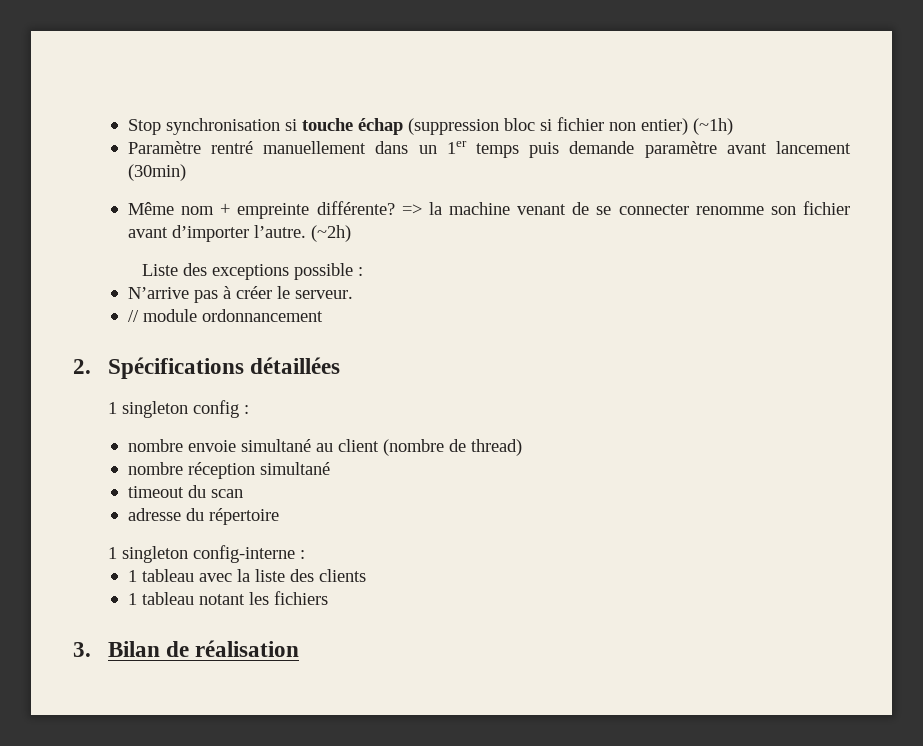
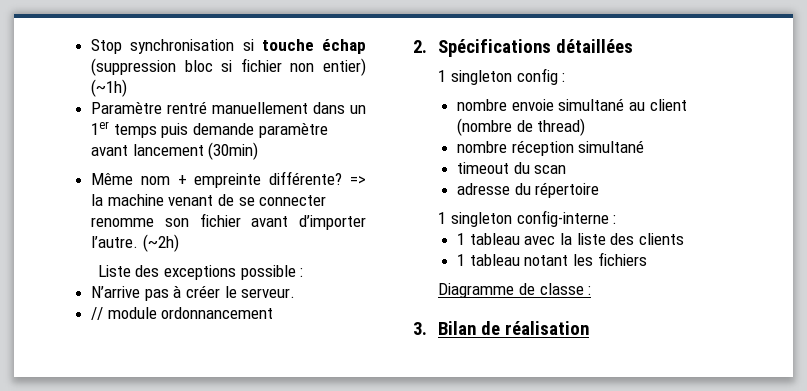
+ Diagramme de classe :

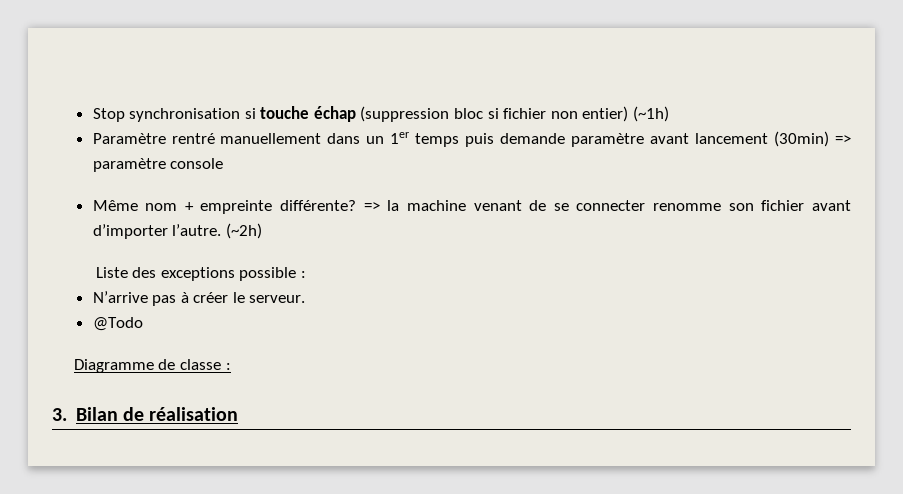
- Paramètre rentré manuellement dans un 1er temps puis demande paramètre avant lancement (30min)
+ Paramètre rentré manuellement dans un 1er temps puis demande paramètre avant lancement (30min) => paramètre console
- // module ordonnancement
- 2. Spécifications détaillées
- 1 singleton config :
- nombre envoie simultané au client (nombre de thread)
- nombre réception simultané
- timeout du scan
- adresse du répertoire
- 1 singleton config-interne :
- 1 tableau avec la liste des clients
- 1 tableau notant les fichiers
+ @Todo

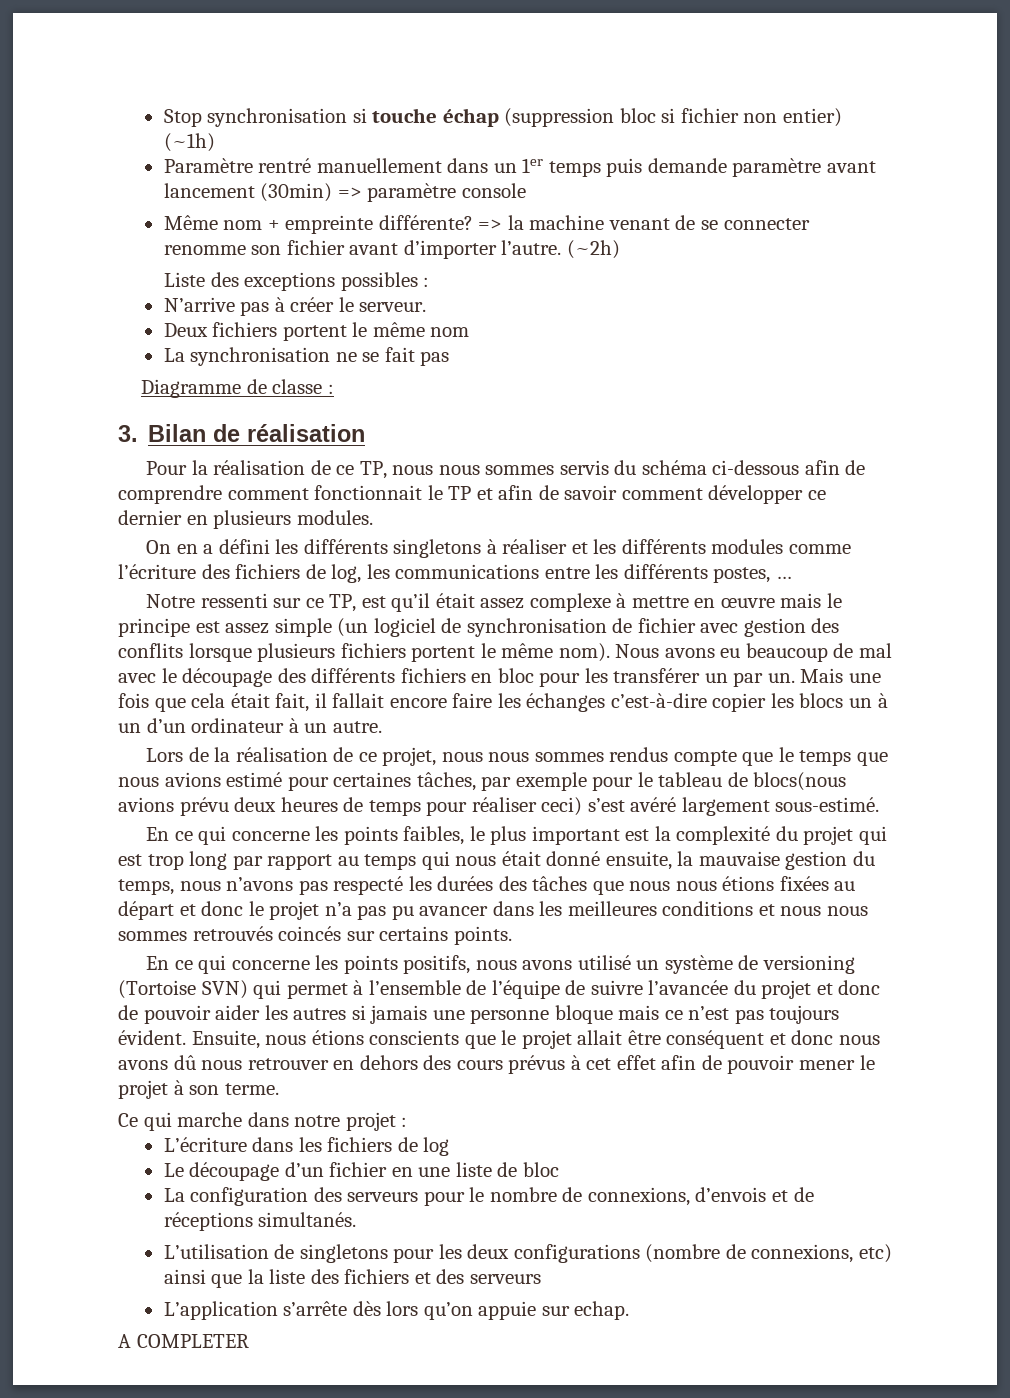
- Liste des exceptions possible :
+ Liste des exceptions possibles :
- @Todo
+ Deux fichiers portent le même nom
+ La synchronisation ne se fait pas
+ Pour la réalisation de ce TP, nous nous sommes servis du schéma ci-dessous afin de comprendre comment fonctionnait le TP et afin de savoir comment développer ce dernier en plusieurs modules.
+ On en a défini les différents singletons à réaliser et les différents modules comme l’écriture des fichiers de log, les communications entre les différents postes, …
+ Notre ressenti sur ce TP, est qu’il était assez complexe à mettre en œuvre mais le principe est assez simple (un logiciel de synchronisation de fichier avec gestion des conflits lorsque plusieurs fichiers portent le même nom). Nous avons eu beaucoup de mal avec le découpage des différents fichiers en bloc pour les transférer un par un. Mais une fois que cela était fait, il fallait encore faire les échanges c’est-à-dire copier les blocs un à un d’un ordinateur à un autre.
+ Lors de la réalisation de ce projet, nous nous sommes rendus compte que le temps que nous avions estimé pour certaines tâches, par exemple pour le tableau de blocs(nous avions prévu deux heures de temps pour réaliser ceci) s’est avéré largement sous-estimé.
+ En ce qui concerne les points faibles, le plus important est la complexité du projet qui est trop long par rapport au temps qui nous était donné ensuite, la mauvaise gestion du temps, nous n’avons pas respecté les durées des tâches que nous nous étions fixées au départ et donc le projet n’a pas pu avancer dans les meilleures conditions et nous nous sommes retrouvés coincés sur certains points.
+ En ce qui concerne les points positifs, nous avons utilisé un système de versioning (Tortoise SVN) qui permet à l’ensemble de l’équipe de suivre l’avancée du projet et donc de pouvoir aider les autres si jamais une personne bloque mais ce n’est pas toujours évident. Ensuite, nous étions conscients que le projet allait être conséquent et donc nous avons dû nous retrouver en dehors des cours prévus à cet effet afin de pouvoir mener le projet à son terme.
+ Ce qui marche dans notre projet :
+ L’écriture dans les fichiers de log
+ Le découpage d’un fichier en une liste de bloc
+ La configuration des serveurs pour le nombre de connexions, d’envois et de réceptions simultanés.
+ L’utilisation de singletons pour les deux configurations (nombre de connexions, etc) ainsi que la liste des fichiers et des serveurs
+ L’application s’arrête dès lors qu’on appuie sur echap.
+ A COMPLETER

